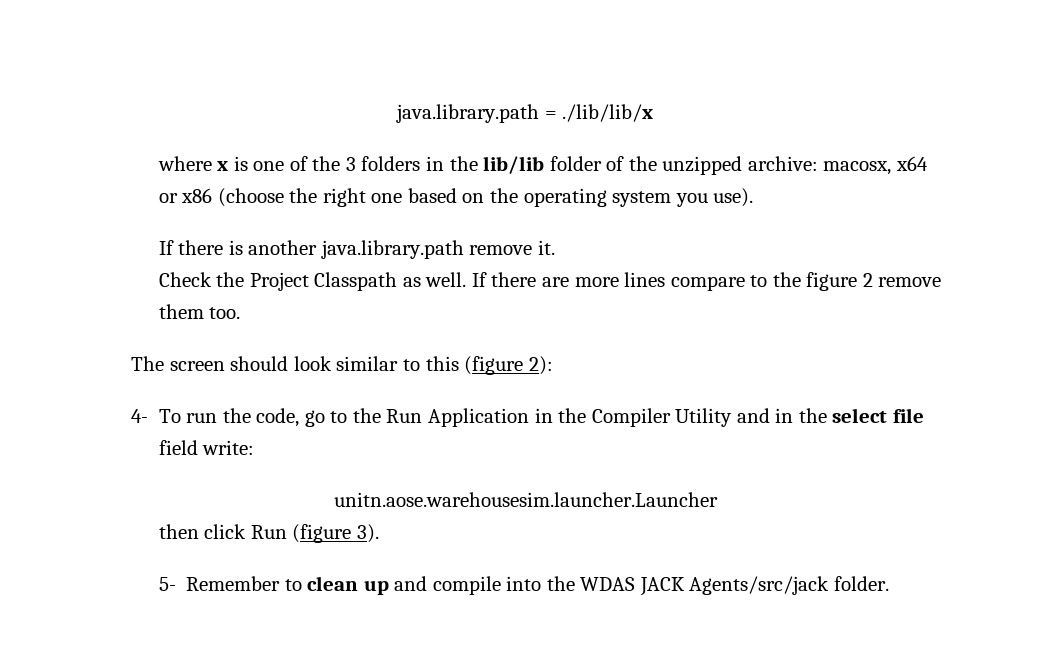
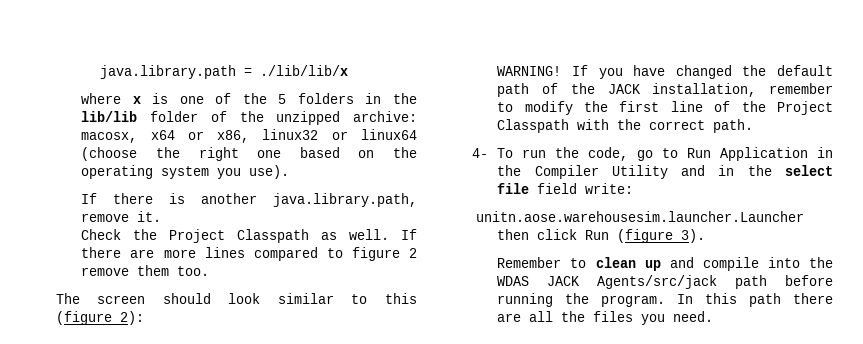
- where x is one of the 3 folders in the lib/lib folder of the unzipped archive: macosx, x64 or x86 (choose the right one based on the operating system you use).
+ where x is one of the 5 folders in the lib/lib folder of the unzipped archive: macosx, x64 or x86, linux32 or linux64 (choose the right one based on the operating system you use).
- If there is another java.library.path remove it.
+ If there is another java.library.path, remove it.
- If there are more lines compare to the figure 2 remove them too.
+ If there are more lines compared to figure 2 remove them too.
+ WARNING! If you have changed the default path of the JACK installation, remember to modify the first line of the Project Classpath with the correct path.
- 4- To run the code, go to the Run Application in the Compiler Utility and in the select file field write:
+ 4- To run the code, go to Run Application in the Compiler Utility and in the select file field write:
- 5- Remember to clean up and compile into the WDAS JACK Agents/src/jack folder.
+ Remember to clean up and compile into the WDAS JACK Agents/src/jack path before running the program. In this path there are all the files you need.

